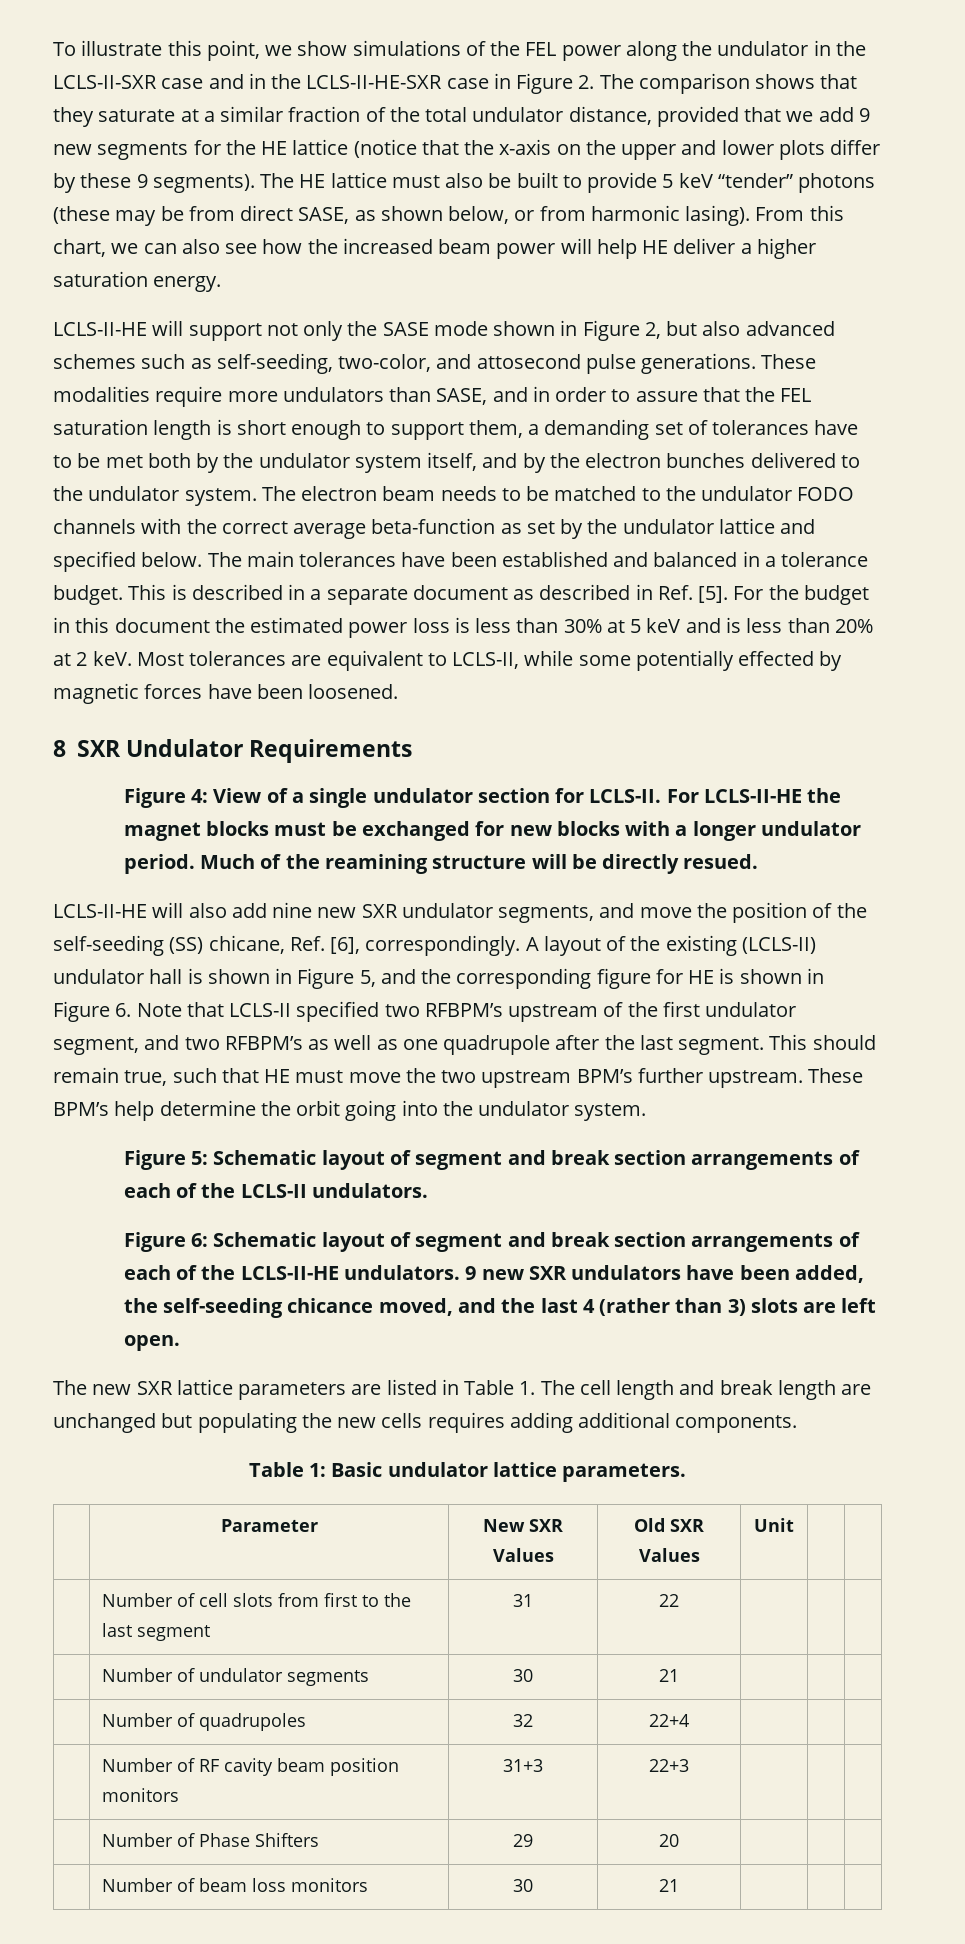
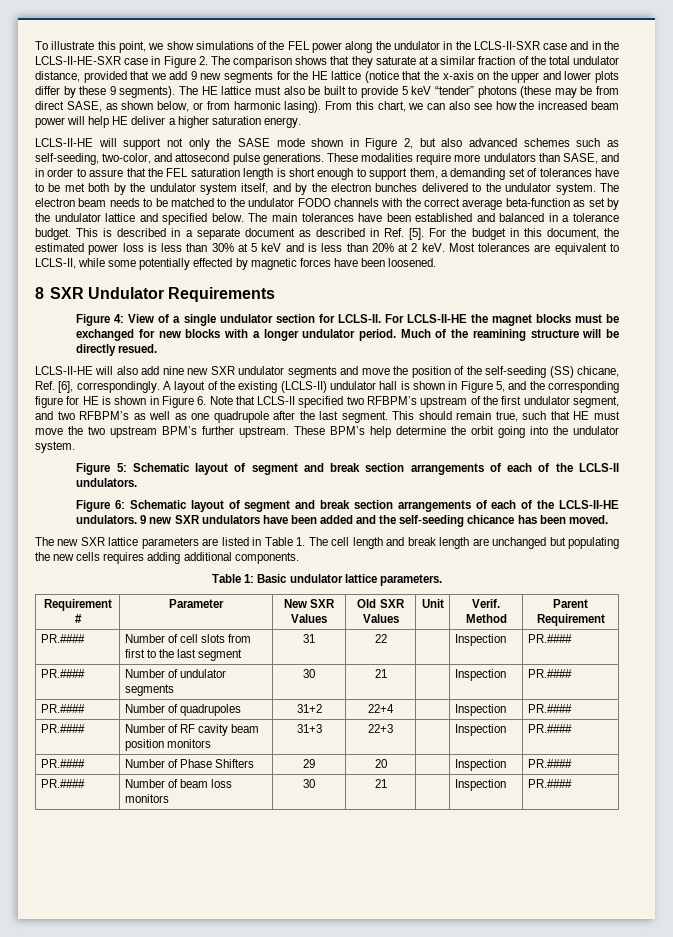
- For the budget in this document the estimated power loss is less than 30% at 5 keV and is less than 20% at 2 keV.
+ For the budget in this document, the estimated power loss is less than 30% at 5 keV and is less than 20% at 2 keV.
- LCLS-II-HE will also add nine new SXR undulator segments, and move the position of the self-seeding (SS) chicane, Ref. [6], correspondingly.
+ LCLS-II-HE will also add nine new SXR undulator segments and move the position of the self-seeding (SS) chicane, Ref. [6], correspondingly.
- 9 new SXR undulators have been added, the self-seeding chicance moved, and the last 4 (rather than 3) slots are left open.
+ 9 new SXR undulators have been added and the self-seeding chicance has been moved.
- | Parameter | New SXR Values | Old SXR Values | Unit | |
- | Number of cell slots from first to the last segment | 31 | 22 | | |
- | Number of undulator segments | 30 | 21 | | |
- | Number of quadrupoles | 32 | 22+4 | | |
- | Number of RF cavity beam position monitors | 31+3 | 22+3 | | |
- | Number of Phase Shifters | 29 | 20 | | |
- | Number of beam loss monitors | 30 | 21 | | |
+ Requirement # | Parameter | New SXR Values | Old SXR Values | Unit | Verif. Method | Parent Requirement
+ PR.#### | Number of cell slots from first to the last segment | 31 | 22 | | Inspection | PR.####
+ PR.#### | Number of undulator segments | 30 | 21 | | Inspection | PR.####
+ PR.#### | Number of quadrupoles | 31+2 | 22+4 | | Inspection | PR.####
+ PR.#### | Number of RF cavity beam position monitors | 31+3 | 22+3 | | Inspection | PR.####
+ PR.#### | Number of Phase Shifters | 29 | 20 | | Inspection | PR.####
+ PR.#### | Number of beam loss monitors | 30 | 21 | | Inspection | PR.####

